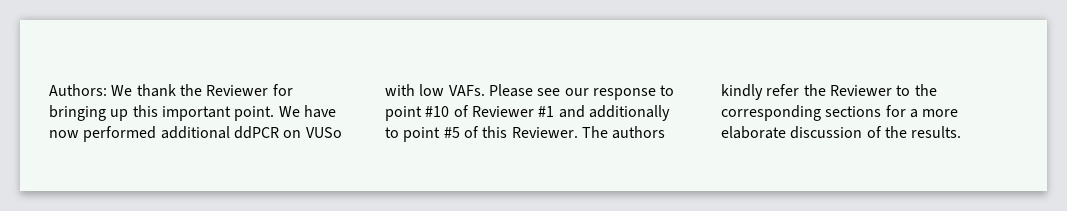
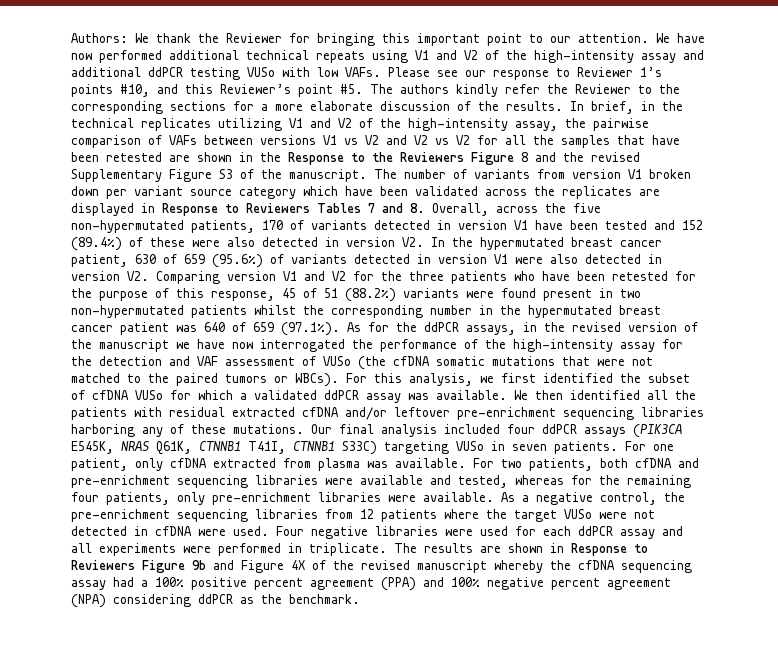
- Authors: We thank the Reviewer for bringing up this important point.
+ Authors: We thank the Reviewer for bringing this important point to our attention.
- We have now performed additional ddPCR on VUSo with low VAFs.
+ We have now performed additional technical repeats using V1 and V2 of the high-intensity assay and additional ddPCR testing VUSo with low VAFs.
- Please see our response to point #10 of Reviewer #1 and additionally to point #5 of this Reviewer.
+ Please see our response to Reviewer 1’s points #10, and this Reviewer’s point #5.
+ In brief, in the technical replicates utilizing V1 and V2 of the high-intensity assay, the pairwise comparison of VAFs between versions V1 vs V2 and V2 vs V2 for all the samples that have been retested are shown in the Response to the Reviewers Figure 8 and the revised Supplementary Figure S3 of the manuscript. The number of variants from version V1 broken down per variant source category which have been validated across the replicates are displayed in Response to Reviewers Tables 7 and 8. Overall, across the five non-hypermutated patients, 170 of variants detected in version V1 have been tested and 152 (89.4%) of these were also detected in version V2. In the hypermutated breast cancer patient, 630 of 659 (95.6%) of variants detected in version V1 were also detected in version V2. Comparing version V1 and V2 for the three patients who have been retested for the purpose of this response, 45 of 51 (88.2%) variants were found present in two non-hypermutated patients whilst the corresponding number in the hypermutated breast cancer patient was 640 of 659 (97.1%). As for the ddPCR assays, in the revised version of the manuscript we have now interrogated the performance of the high-intensity assay for the detection and VAF assessment of VUSo (the cfDNA somatic mutations that were not matched to the paired tumors or WBCs). For this analysis, we first identified the subset of cfDNA VUSo for which a validated ddPCR assay was available. We then identified all the patients with residual extracted cfDNA and/or leftover pre-enrichment sequencing libraries harboring any of these mutations. Our final analysis included four ddPCR assays (PIK3CA E545K, NRAS Q61K, CTNNB1 T41I, CTNNB1 S33C) targeting VUSo in seven patients. For one patient, only cfDNA extracted from plasma was available. For two patients, both cfDNA and pre-enrichment sequencing libraries were available and tested, whereas for the remaining four patients, only pre-enrichment libraries were available. As a negative control, the pre-enrichment sequencing libraries from 12 patients where the target VUSo were not detected in cfDNA were used. Four negative libraries were used for each ddPCR assay and all experiments were performed in triplicate. The results are shown in Response to Reviewers Figure 9b and Figure 4X of the revised manuscript whereby the cfDNA sequencing assay had a 100% positive percent agreement (PPA) and 100% negative percent agreement (NPA) considering ddPCR as the benchmark.

